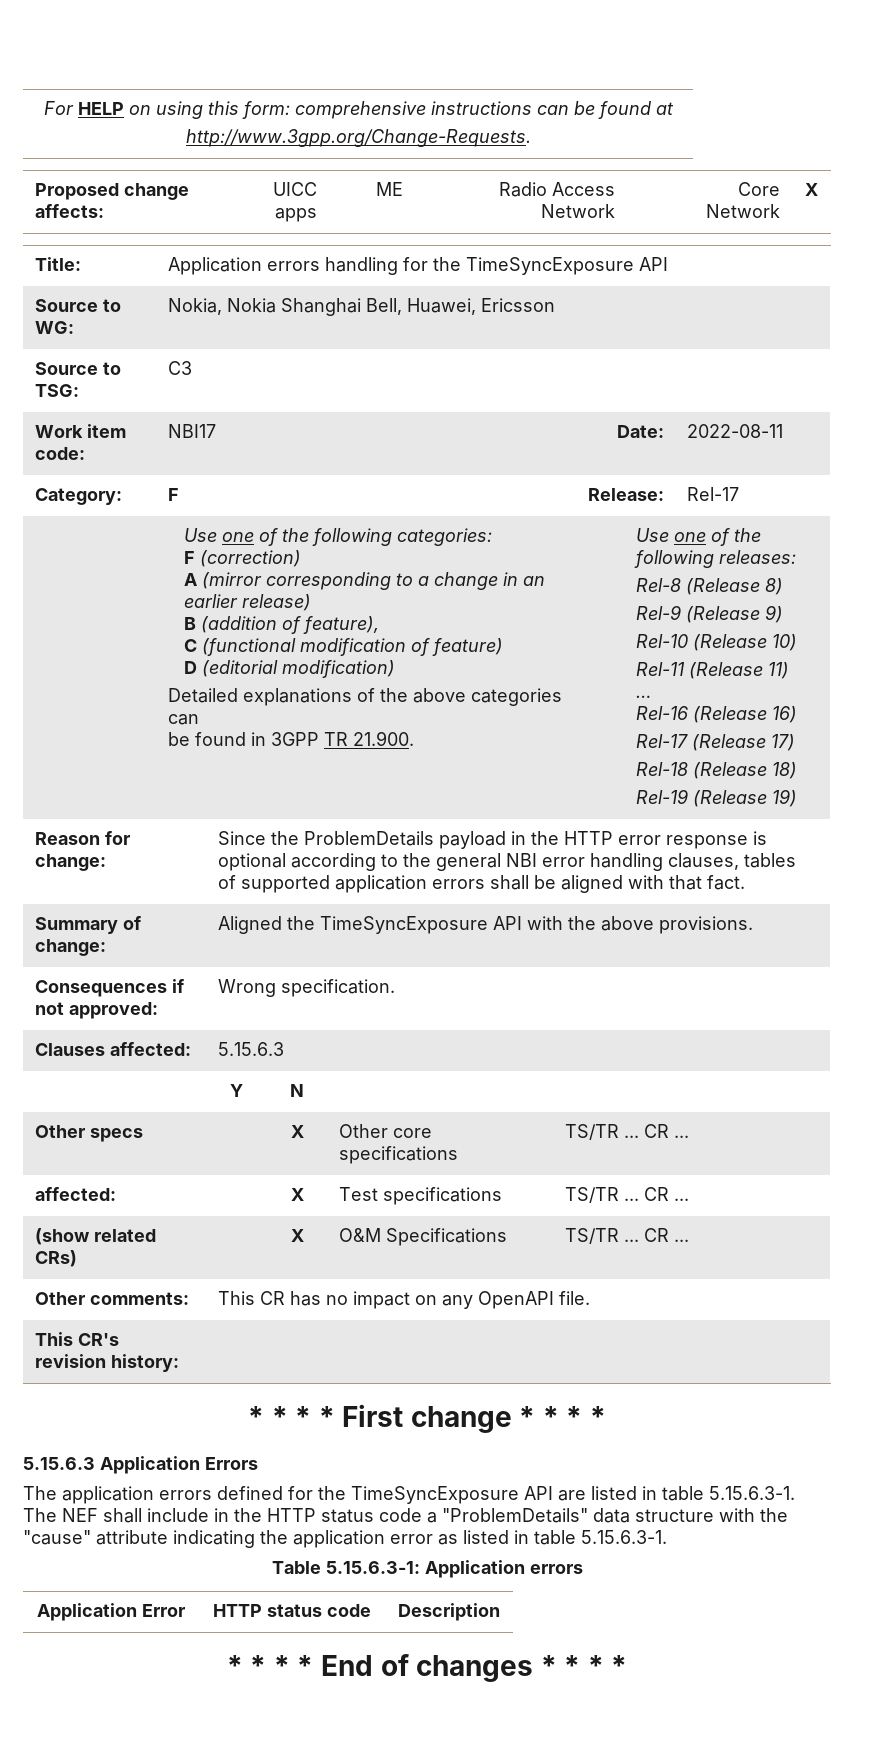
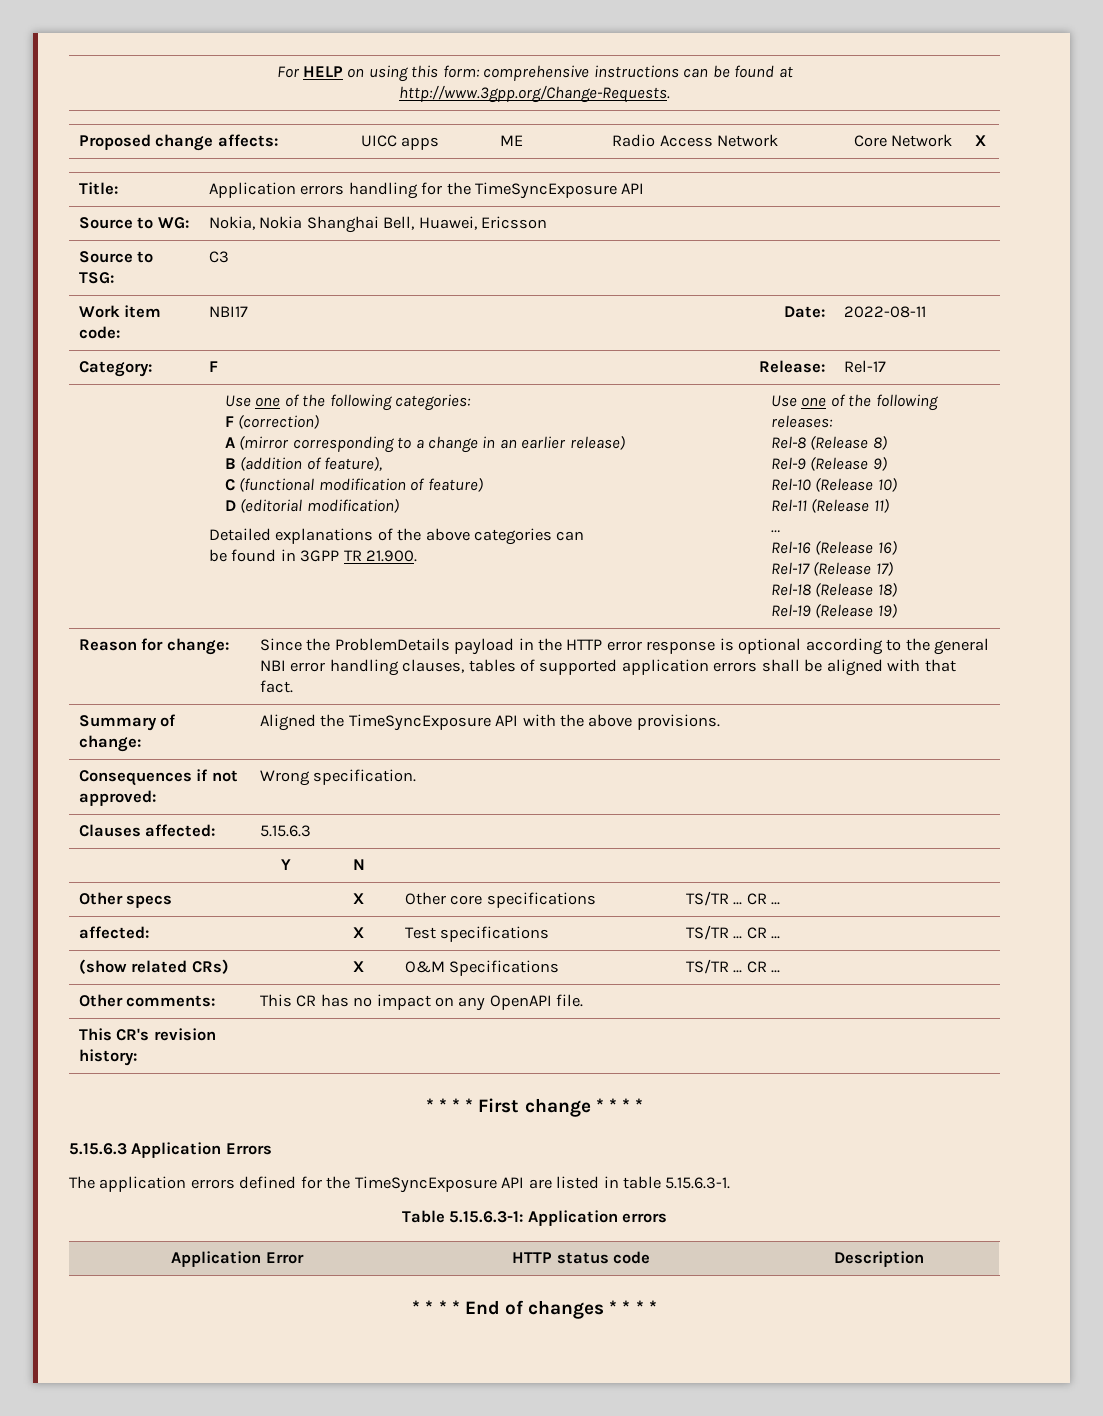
- The application errors defined for the TimeSyncExposure API are listed in table 5.15.6.3-1. The NEF shall include in the HTTP status code a "ProblemDetails" data structure with the "cause" attribute indicating the application error as listed in table 5.15.6.3-1.
+ The application errors defined for the TimeSyncExposure API are listed in table 5.15.6.3-1.

